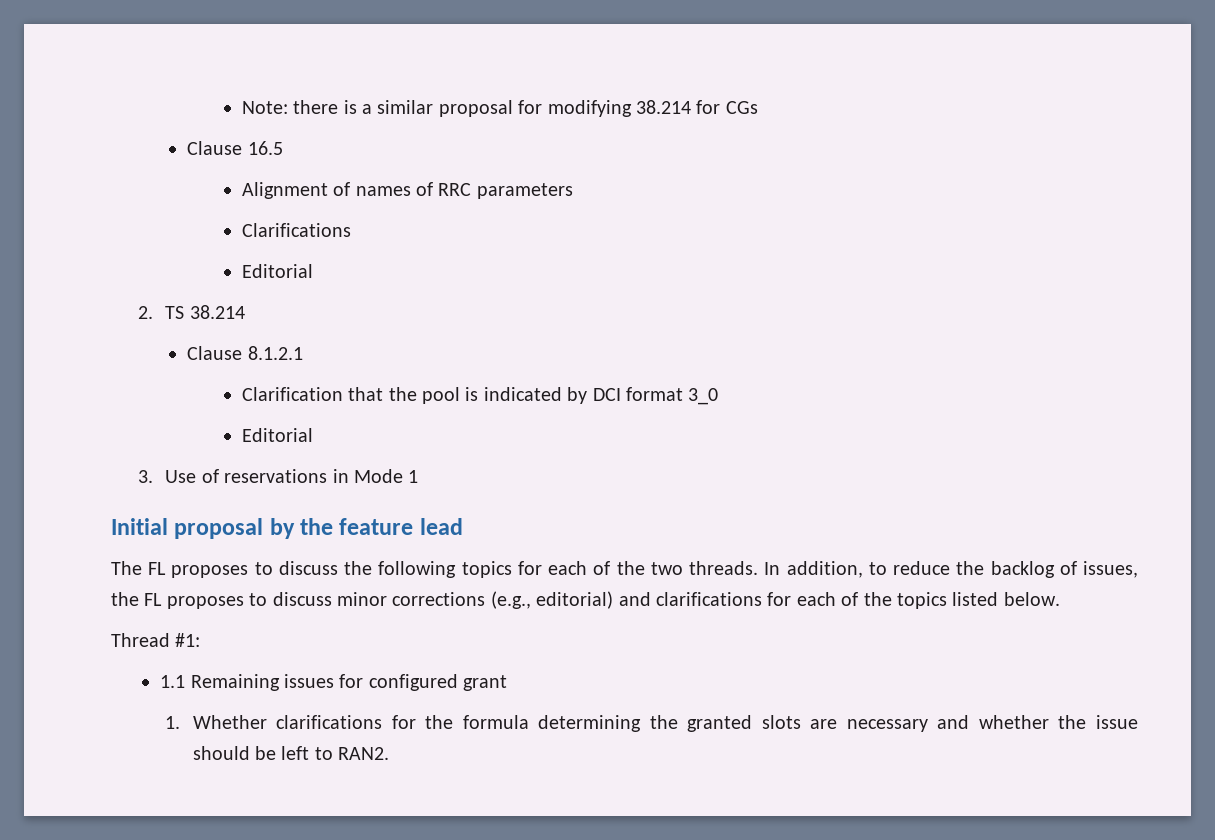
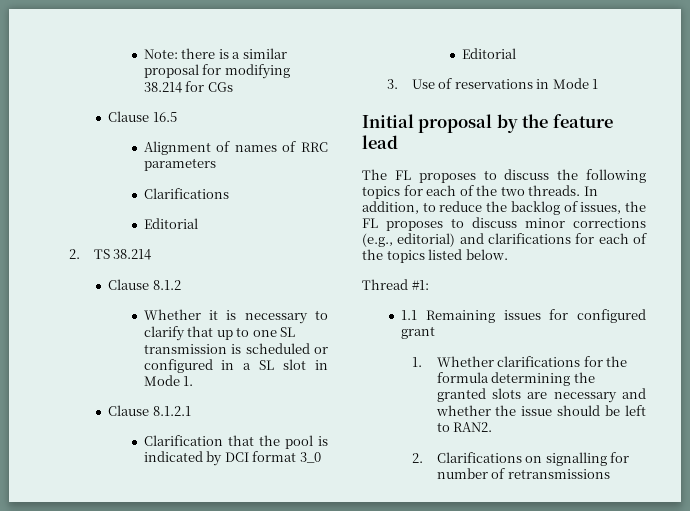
+ Clause 8.1.2
+ Whether it is necessary to clarify that up to one SL transmission is scheduled or configured in a SL slot in Mode 1.
+ 2. Clarifications on signalling for number of retransmissions

